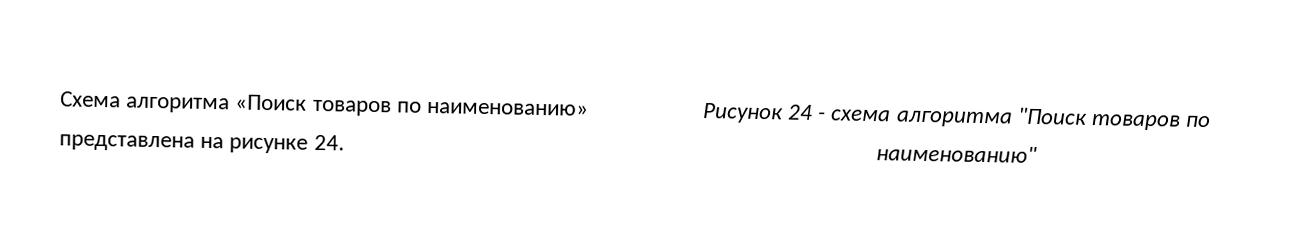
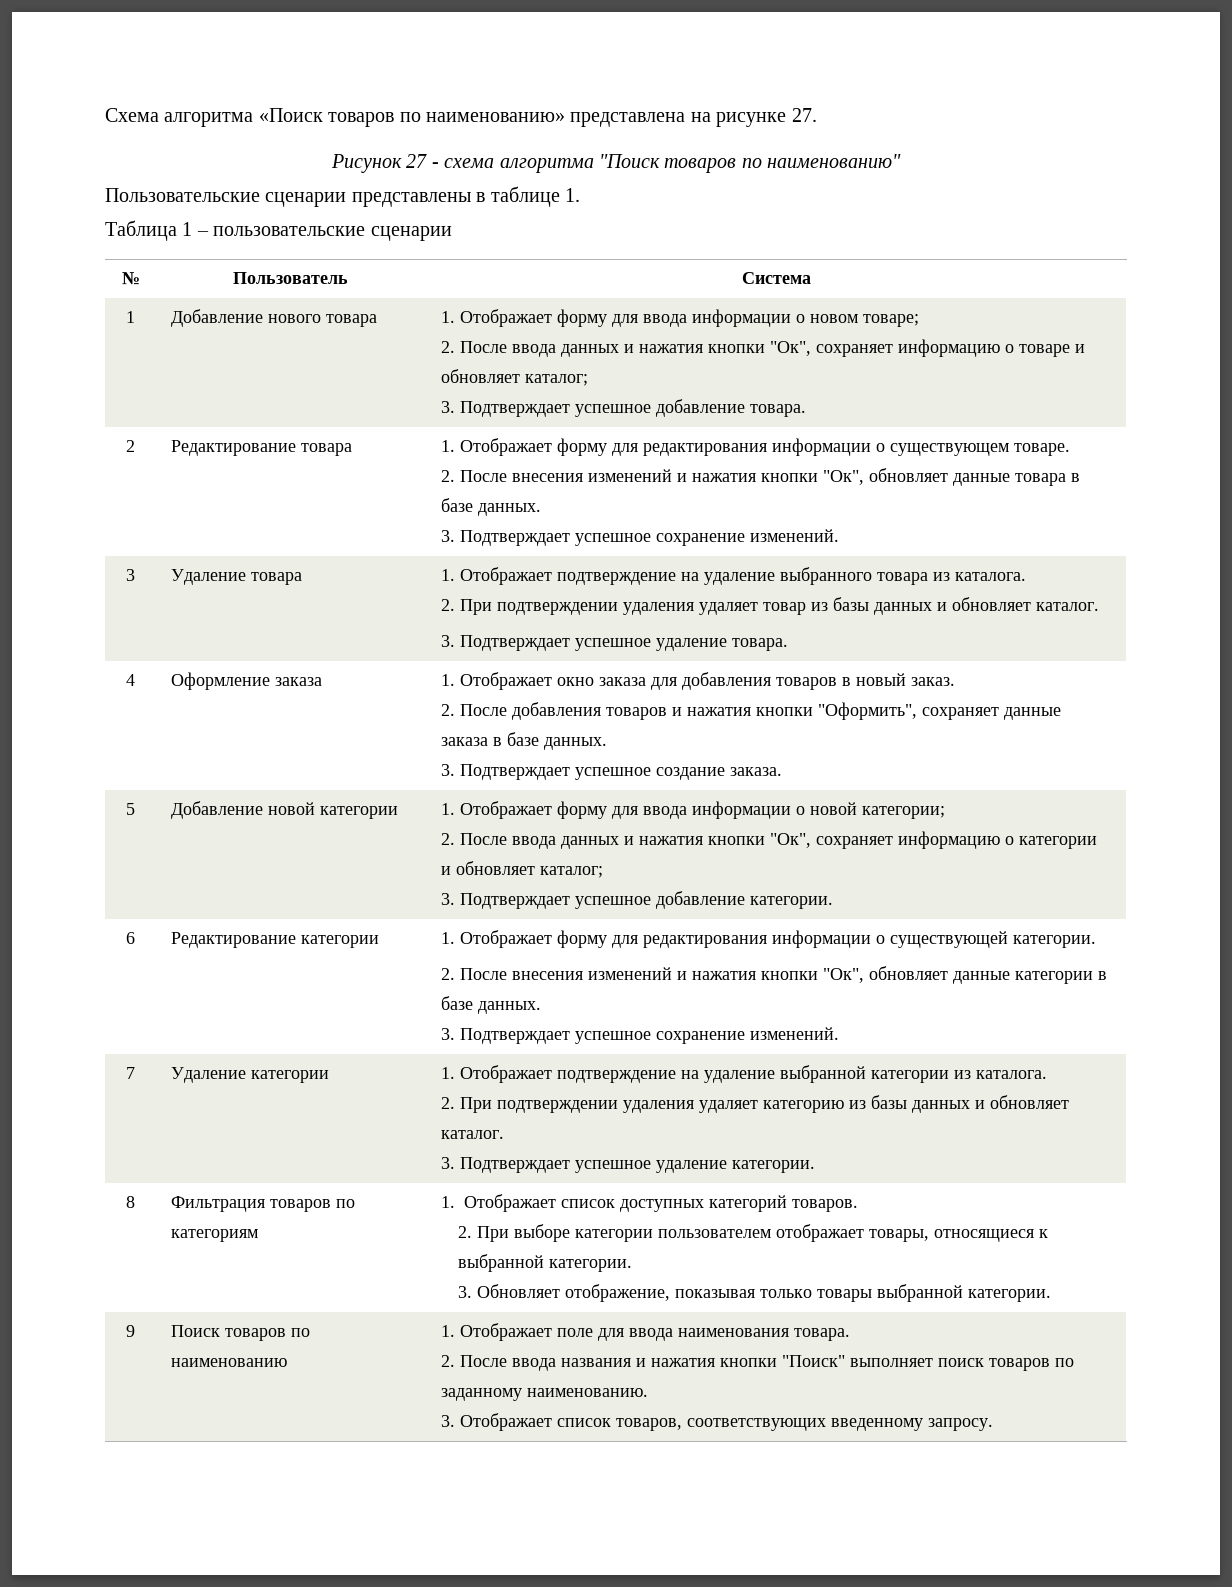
- Схема алгоритма «Поиск товаров по наименованию» представлена на рисунке 24.
+ Схема алгоритма «Поиск товаров по наименованию» представлена на рисунке 27.
- Рисунок 24 - схема алгоритма "Поиск товаров по наименованию"
+ Рисунок 27 - схема алгоритма "Поиск товаров по наименованию"
+ Пользовательские сценарии представлены в таблице 1.
+ Таблица 1 – пользовательские сценарии
+ № | Пользователь | Система
+ 1 | Добавление нового товара | 1. Отображает форму для ввода информации о новом товаре;
+ 2. После ввода данных и нажатия кнопки "Ок", сохраняет информацию о товаре и обновляет каталог;
+ 3. Подтверждает успешное добавление товара.
+ 2 | Редактирование товара | 1. Отображает форму для редактирования информации о существующем товаре.
+ 2. После внесения изменений и нажатия кнопки "Ок", обновляет данные товара в базе данных.
+ 3. Подтверждает успешное сохранение изменений.
+ 3 | Удаление товара | 1. Отображает подтверждение на удаление выбранного товара из каталога.
+ 2. При подтверждении удаления удаляет товар из базы данных и обновляет каталог.
+ 3. Подтверждает успешное удаление товара.
+ 4 | Оформление заказа | 1. Отображает окно заказа для добавления товаров в новый заказ.
+ 2. После добавления товаров и нажатия кнопки "Оформить", сохраняет данные заказа в базе данных.
+ 3. Подтверждает успешное создание заказа.
+ 5 | Добавление новой категории | 1. Отображает форму для ввода информации о новой категории;
+ 2. После ввода данных и нажатия кнопки "Ок", сохраняет информацию о категории и обновляет каталог;
+ 3. Подтверждает успешное добавление категории.
+ 6 | Редактирование категории | 1. Отображает форму для редактирования информации о существующей категории.
+ 2. После внесения изменений и нажатия кнопки "Ок", обновляет данные категории в базе данных.
+ 3. Подтверждает успешное сохранение изменений.
+ 7 | Удаление категории | 1. Отображает подтверждение на удаление выбранной категории из каталога.
+ 2. При подтверждении удаления удаляет категорию из базы данных и обновляет каталог.
+ 3. Подтверждает успешное удаление категории.
+ 8 | Фильтрация товаров по категориям | 1. Отображает список доступных категорий товаров.
+ 2. При выборе категории пользователем отображает товары, относящиеся к выбранной категории.
+ 3. Обновляет отображение, показывая только товары выбранной категории.
+ 9 | Поиск товаров по наименованию | 1. Отображает поле для ввода наименования товара.
+ 2. После ввода названия и нажатия кнопки "Поиск" выполняет поиск товаров по заданному наименованию.
+ 3. Отображает список товаров, соответствующих введенному запросу.

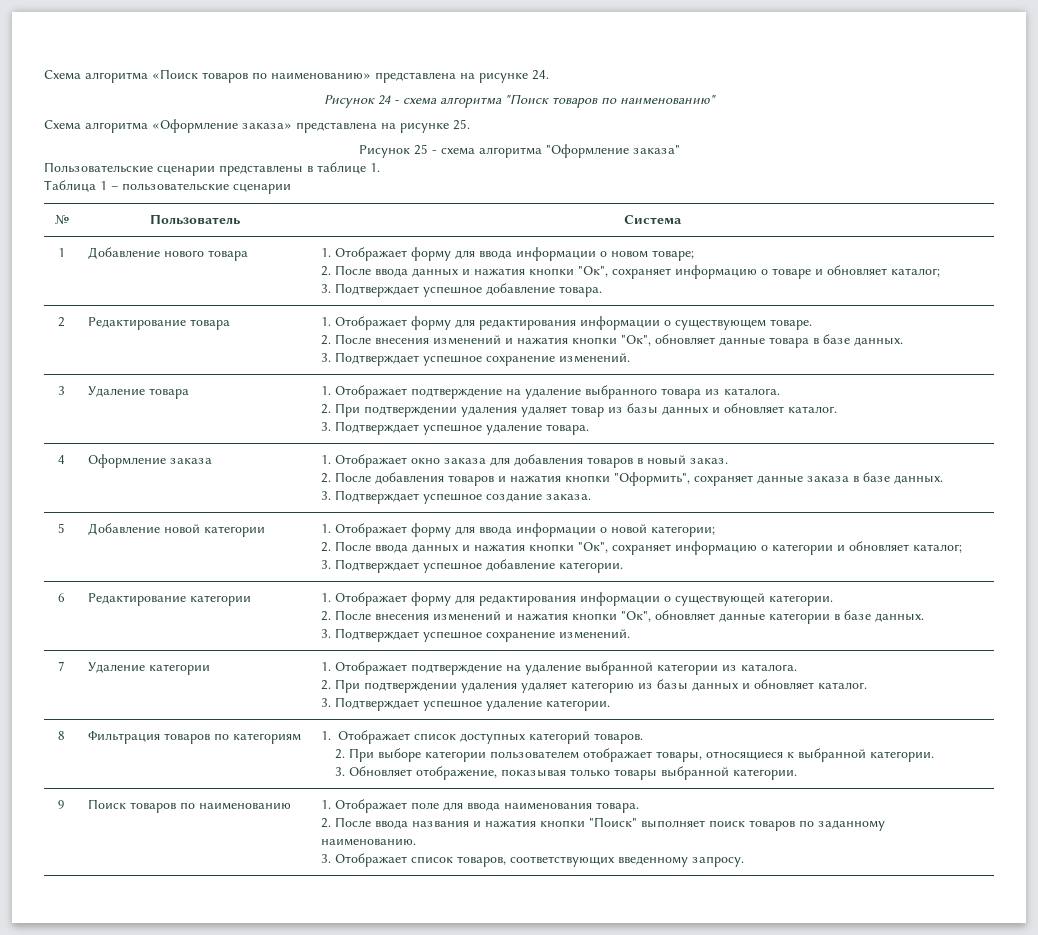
- Схема алгоритма «Поиск товаров по наименованию» представлена на рисунке 27.
- Рисунок 27 - схема алгоритма "Поиск товаров по наименованию"
+ Схема алгоритма «Поиск товаров по наименованию» представлена на рисунке 24.
+ Рисунок 24 - схема алгоритма "Поиск товаров по наименованию"
+ Схема алгоритма «Оформление заказа» представлена на рисунке 25.
+ Рисунок 25 - схема алгоритма "Оформление заказа"

